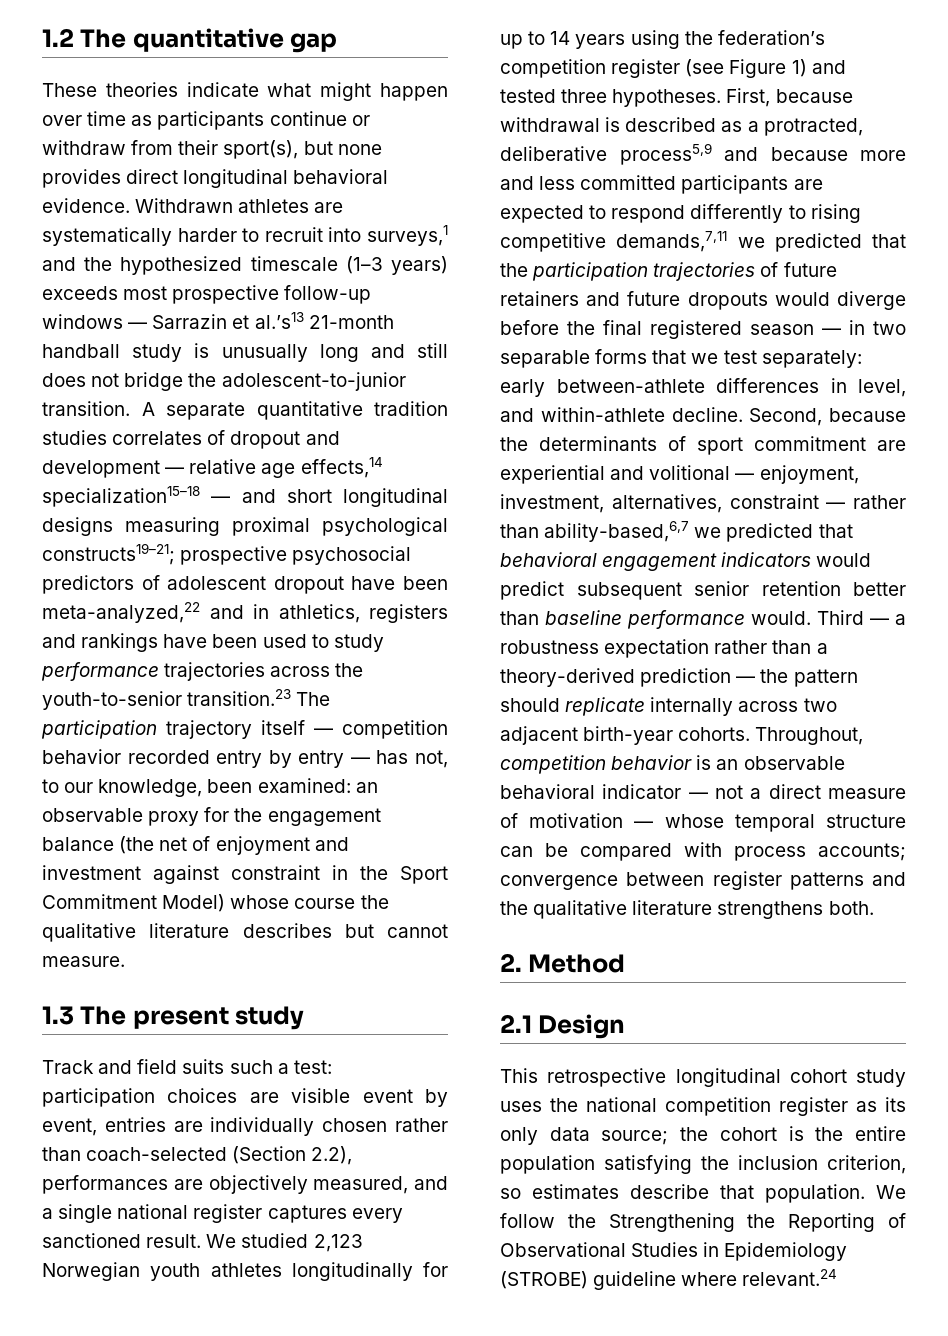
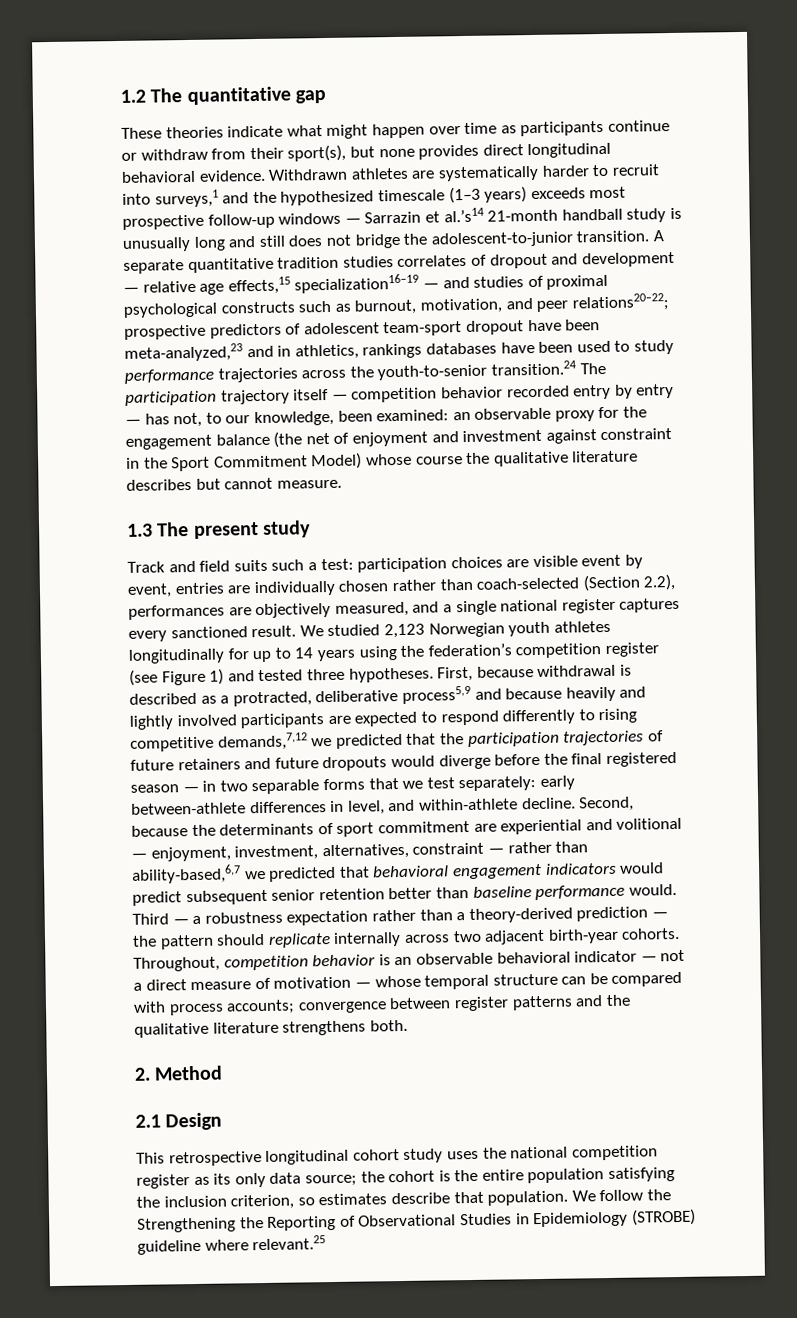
- Withdrawn athletes are systematically harder to recruit into surveys,1 and the hypothesized timescale (1–3 years) exceeds most prospective follow-up windows — Sarrazin et al.’s13 21-month handball study is unusually long and still does not bridge the adolescent-to-junior transition.
+ Withdrawn athletes are systematically harder to recruit into surveys,1 and the hypothesized timescale (1–3 years) exceeds most prospective follow-up windows — Sarrazin et al.’s14 21-month handball study is unusually long and still does not bridge the adolescent-to-junior transition.
- A separate quantitative tradition studies correlates of dropout and development — relative age effects,14 specialization15–18 — and short longitudinal designs measuring proximal psychological constructs19–21; prospective psychosocial predictors of adolescent dropout have been meta-analyzed,22 and in athletics, registers and rankings have been used to study performance trajectories across the youth-to-senior transition.23 The participation trajectory itself — competition behavior recorded entry by entry — has not, to our knowledge, been examined:
+ A separate quantitative tradition studies correlates of dropout and development — relative age effects,15 specialization16–19 — and studies of proximal psychological constructs such as burnout, motivation, and peer relations20–22; prospective predictors of adolescent team-sport dropout have been meta-analyzed,23 and in athletics, rankings databases have been used to study performance trajectories across the youth-to-senior transition.24 The participation trajectory itself — competition behavior recorded entry by entry — has not, to our knowledge, been examined:
- First, because withdrawal is described as a protracted, deliberative process5,9 and because more and less committed participants are expected to respond differently to rising competitive demands,7,11 we predicted that the participation trajectories of future retainers and future dropouts would diverge before the final registered season — in two separable forms that we test separately: early between-athlete differences in level, and within-athlete decline.
+ First, because withdrawal is described as a protracted, deliberative process5,9 and because heavily and lightly involved participants are expected to respond differently to rising competitive demands,7,12 we predicted that the participation trajectories of future retainers and future dropouts would diverge before the final registered season — in two separable forms that we test separately: early between-athlete differences in level, and within-athlete decline.
- We follow the Strengthening the Reporting of Observational Studies in Epidemiology (STROBE) guideline where relevant.24
+ We follow the Strengthening the Reporting of Observational Studies in Epidemiology (STROBE) guideline where relevant.25

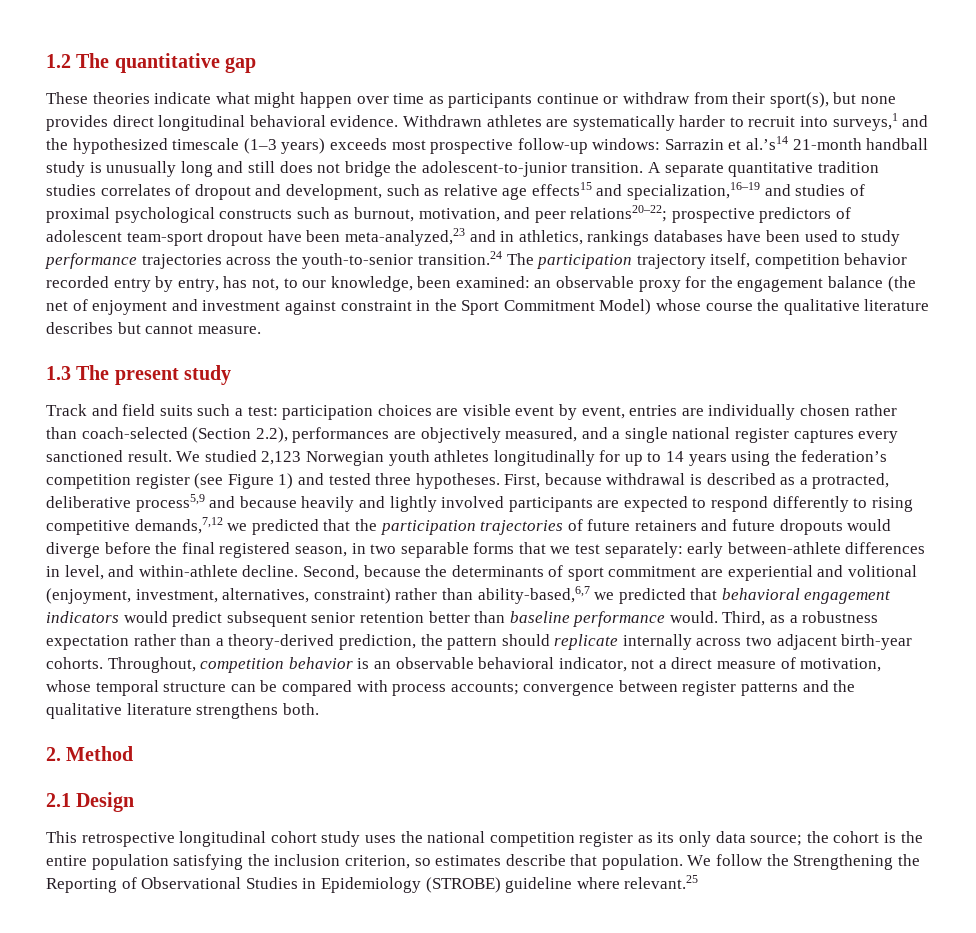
- Withdrawn athletes are systematically harder to recruit into surveys,1 and the hypothesized timescale (1–3 years) exceeds most prospective follow-up windows — Sarrazin et al.’s14 21-month handball study is unusually long and still does not bridge the adolescent-to-junior transition.
+ Withdrawn athletes are systematically harder to recruit into surveys,1 and the hypothesized timescale (1–3 years) exceeds most prospective follow-up windows: Sarrazin et al.’s14 21-month handball study is unusually long and still does not bridge the adolescent-to-junior transition.
- A separate quantitative tradition studies correlates of dropout and development — relative age effects,15 specialization16–19 — and studies of proximal psychological constructs such as burnout, motivation, and peer relations20–22;
+ A separate quantitative tradition studies correlates of dropout and development, such as relative age effects15 and specialization,16–19 and studies of proximal psychological constructs such as burnout, motivation, and peer relations20–22;
- prospective predictors of adolescent team-sport dropout have been meta-analyzed,23 and in athletics, rankings databases have been used to study performance trajectories across the youth-to-senior transition.24 The participation trajectory itself — competition behavior recorded entry by entry — has not, to our knowledge, been examined:
+ prospective predictors of adolescent team-sport dropout have been meta-analyzed,23 and in athletics, rankings databases have been used to study performance trajectories across the youth-to-senior transition.24 The participation trajectory itself, competition behavior recorded entry by entry, has not, to our knowledge, been examined:
- First, because withdrawal is described as a protracted, deliberative process5,9 and because heavily and lightly involved participants are expected to respond differently to rising competitive demands,7,12 we predicted that the participation trajectories of future retainers and future dropouts would diverge before the final registered season — in two separable forms that we test separately: early between-athlete differences in level, and within-athlete decline.
+ First, because withdrawal is described as a protracted, deliberative process5,9 and because heavily and lightly involved participants are expected to respond differently to rising competitive demands,7,12 we predicted that the participation trajectories of future retainers and future dropouts would diverge before the final registered season, in two separable forms that we test separately: early between-athlete differences in level, and within-athlete decline.
- Second, because the determinants of sport commitment are experiential and volitional — enjoyment, investment, alternatives, constraint — rather than ability-based,6,7 we predicted that behavioral engagement indicators would predict subsequent senior retention better than baseline performance would.
+ Second, because the determinants of sport commitment are experiential and volitional (enjoyment, investment, alternatives, constraint) rather than ability-based,6,7 we predicted that behavioral engagement indicators would predict subsequent senior retention better than baseline performance would.
- Third — a robustness expectation rather than a theory-derived prediction — the pattern should replicate internally across two adjacent birth-year cohorts.
+ Third, as a robustness expectation rather than a theory-derived prediction, the pattern should replicate internally across two adjacent birth-year cohorts.
- Throughout, competition behavior is an observable behavioral indicator — not a direct measure of motivation — whose temporal structure can be compared with process accounts; convergence between register patterns and the qualitative literature strengthens both.
+ Throughout, competition behavior is an observable behavioral indicator, not a direct measure of motivation, whose temporal structure can be compared with process accounts; convergence between register patterns and the qualitative literature strengthens both.

